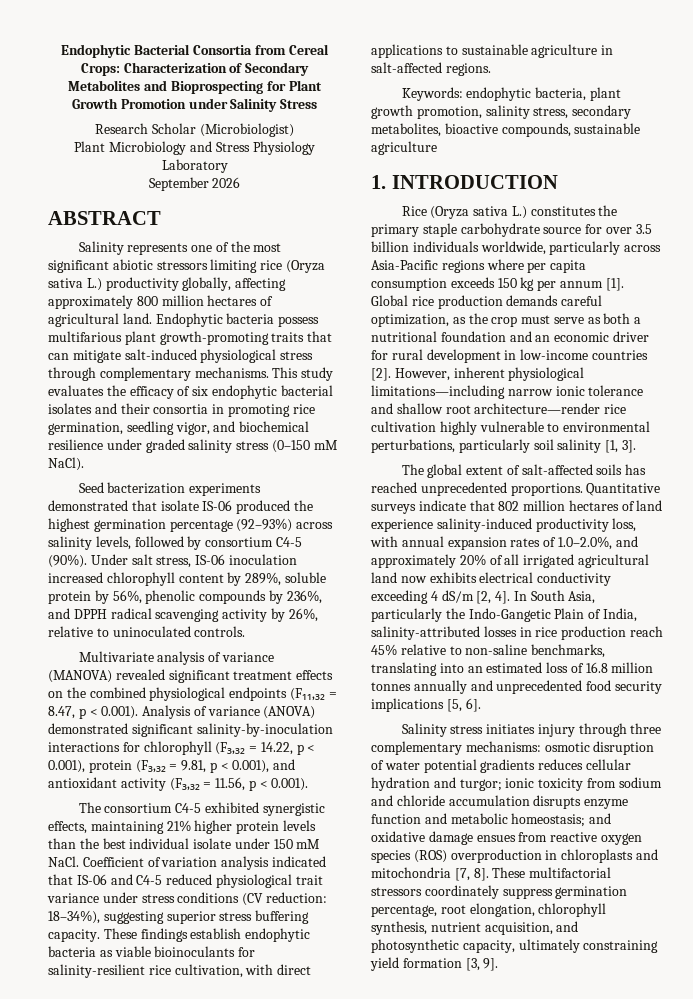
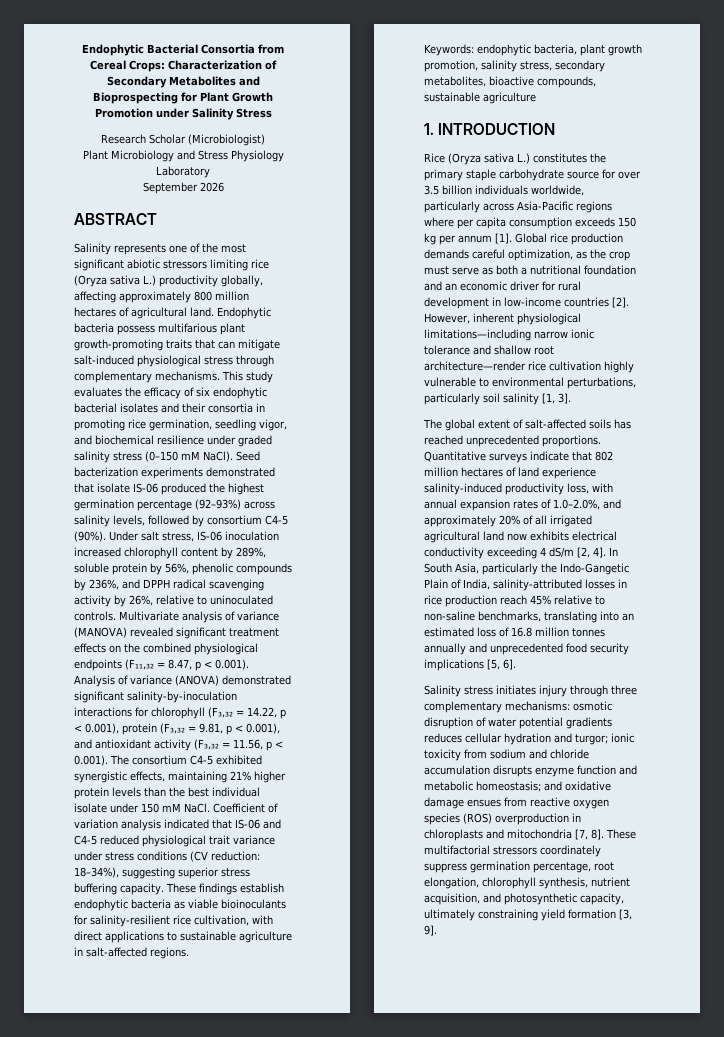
- This study evaluates the efficacy of six endophytic bacterial isolates and their consortia in promoting rice germination, seedling vigor, and biochemical resilience under graded salinity stress (0–150 mM NaCl).
- Seed bacterization experiments demonstrated that isolate IS-06 produced the highest germination percentage (92–93%) across salinity levels, followed by consortium C4-5 (90%).
+ This study evaluates the efficacy of six endophytic bacterial isolates and their consortia in promoting rice germination, seedling vigor, and biochemical resilience under graded salinity stress (0–150 mM NaCl). Seed bacterization experiments demonstrated that isolate IS-06 produced the highest germination percentage (92–93%) across salinity levels, followed by consortium C4-5 (90%).
- Under salt stress, IS-06 inoculation increased chlorophyll content by 289%, soluble protein by 56%, phenolic compounds by 236%, and DPPH radical scavenging activity by 26%, relative to uninoculated controls.
- Multivariate analysis of variance (MANOVA) revealed significant treatment effects on the combined physiological endpoints (F₁₁,₃₂ = 8.47, p < 0.001). Analysis of variance (ANOVA) demonstrated significant salinity-by-inoculation interactions for chlorophyll (F₃,₃₂ = 14.22, p < 0.001), protein (F₃,₃₂ = 9.81, p < 0.001), and antioxidant activity (F₃,₃₂ = 11.56, p < 0.001).
- The consortium C4-5 exhibited synergistic effects, maintaining 21% higher protein levels than the best individual isolate under 150 mM NaCl.
+ Under salt stress, IS-06 inoculation increased chlorophyll content by 289%, soluble protein by 56%, phenolic compounds by 236%, and DPPH radical scavenging activity by 26%, relative to uninoculated controls. Multivariate analysis of variance (MANOVA) revealed significant treatment effects on the combined physiological endpoints (F₁₁,₃₂ = 8.47, p < 0.001). Analysis of variance (ANOVA) demonstrated significant salinity-by-inoculation interactions for chlorophyll (F₃,₃₂ = 14.22, p < 0.001), protein (F₃,₃₂ = 9.81, p < 0.001), and antioxidant activity (F₃,₃₂ = 11.56, p < 0.001). The consortium C4-5 exhibited synergistic effects, maintaining 21% higher protein levels than the best individual isolate under 150 mM NaCl.

